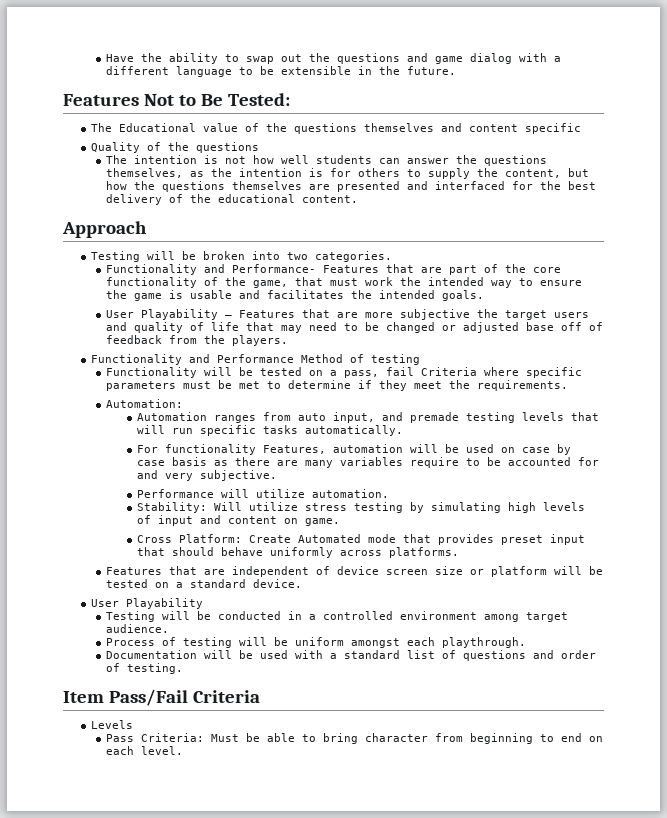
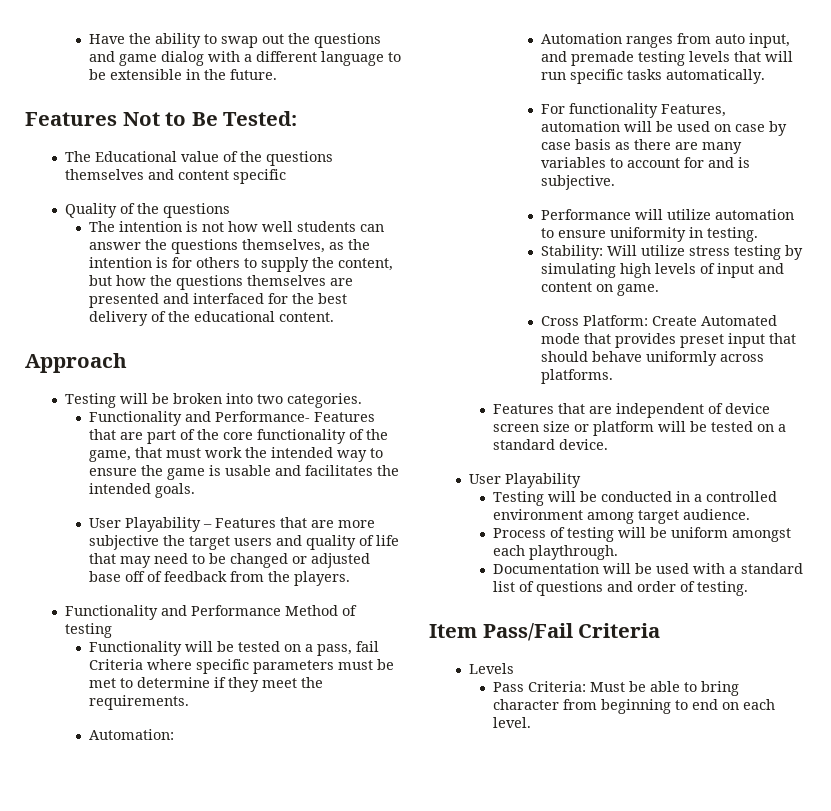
- For functionality Features, automation will be used on case by case basis as there are many variables require to be accounted for and very subjective.
+ For functionality Features, automation will be used on case by case basis as there are many variables to account for and is subjective.
- Performance will utilize automation.
+ Performance will utilize automation to ensure uniformity in testing.

